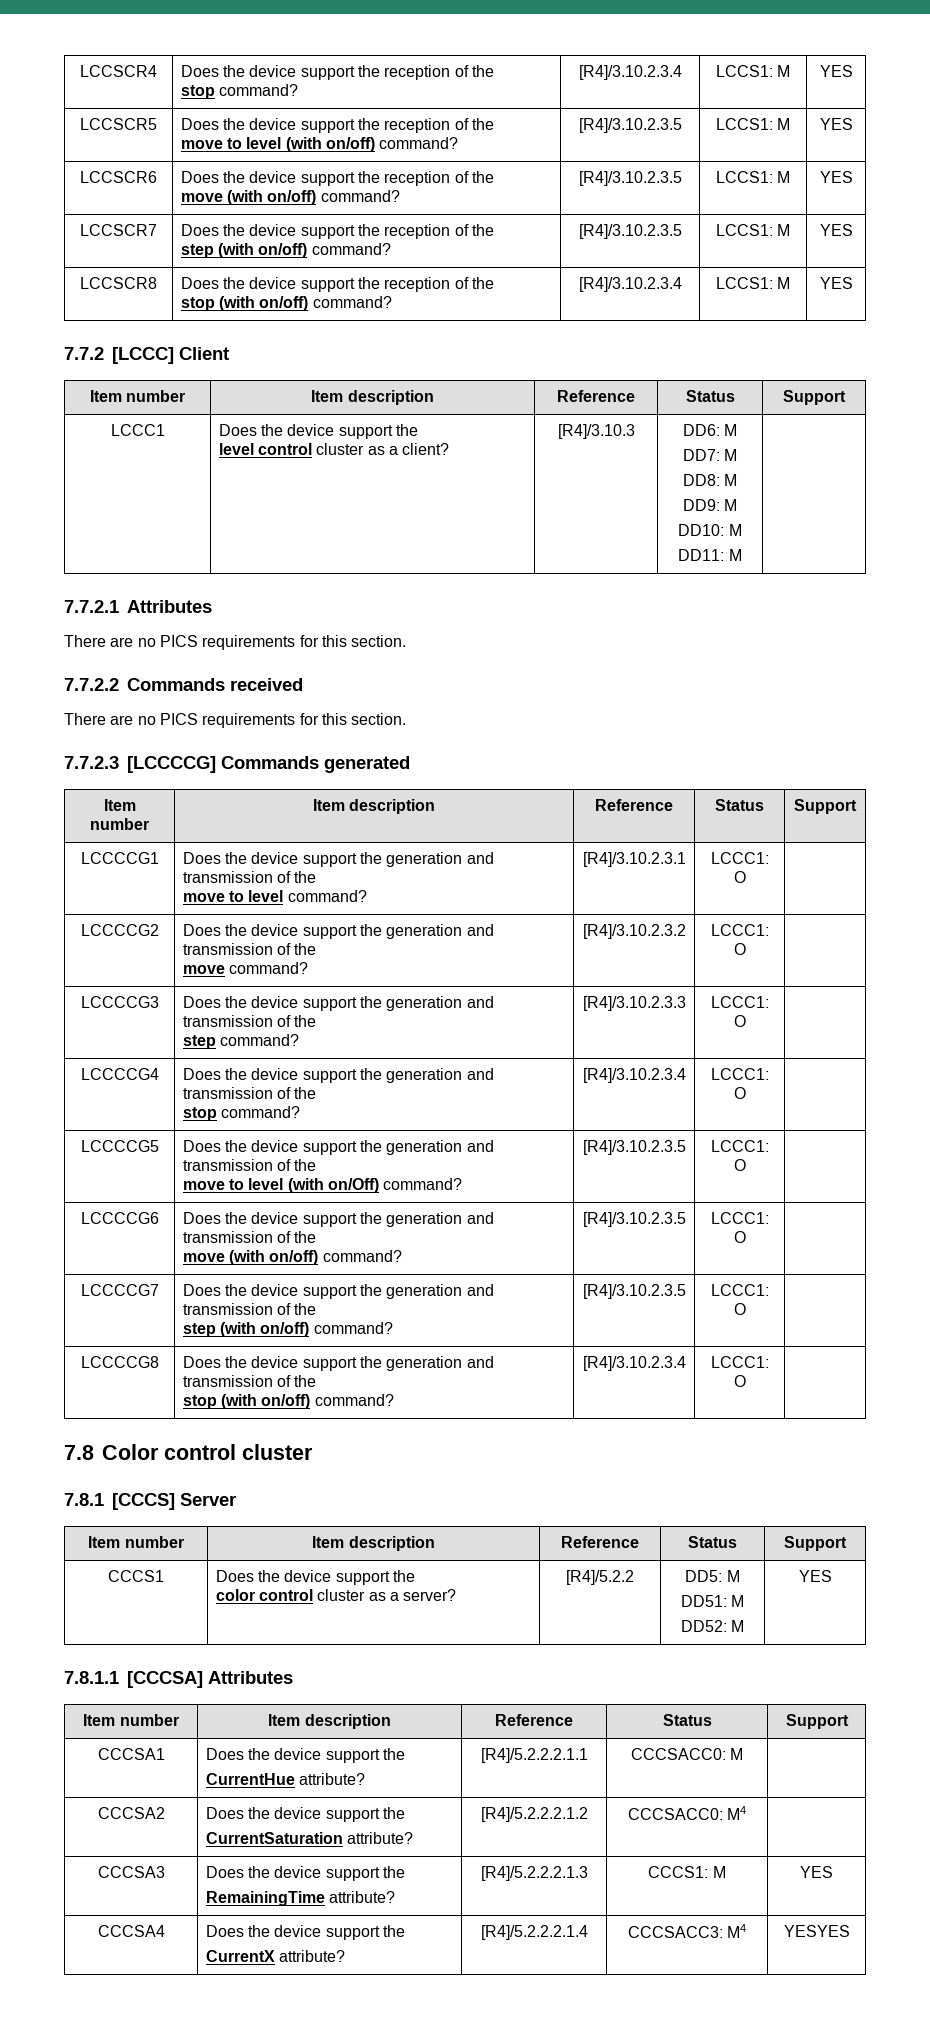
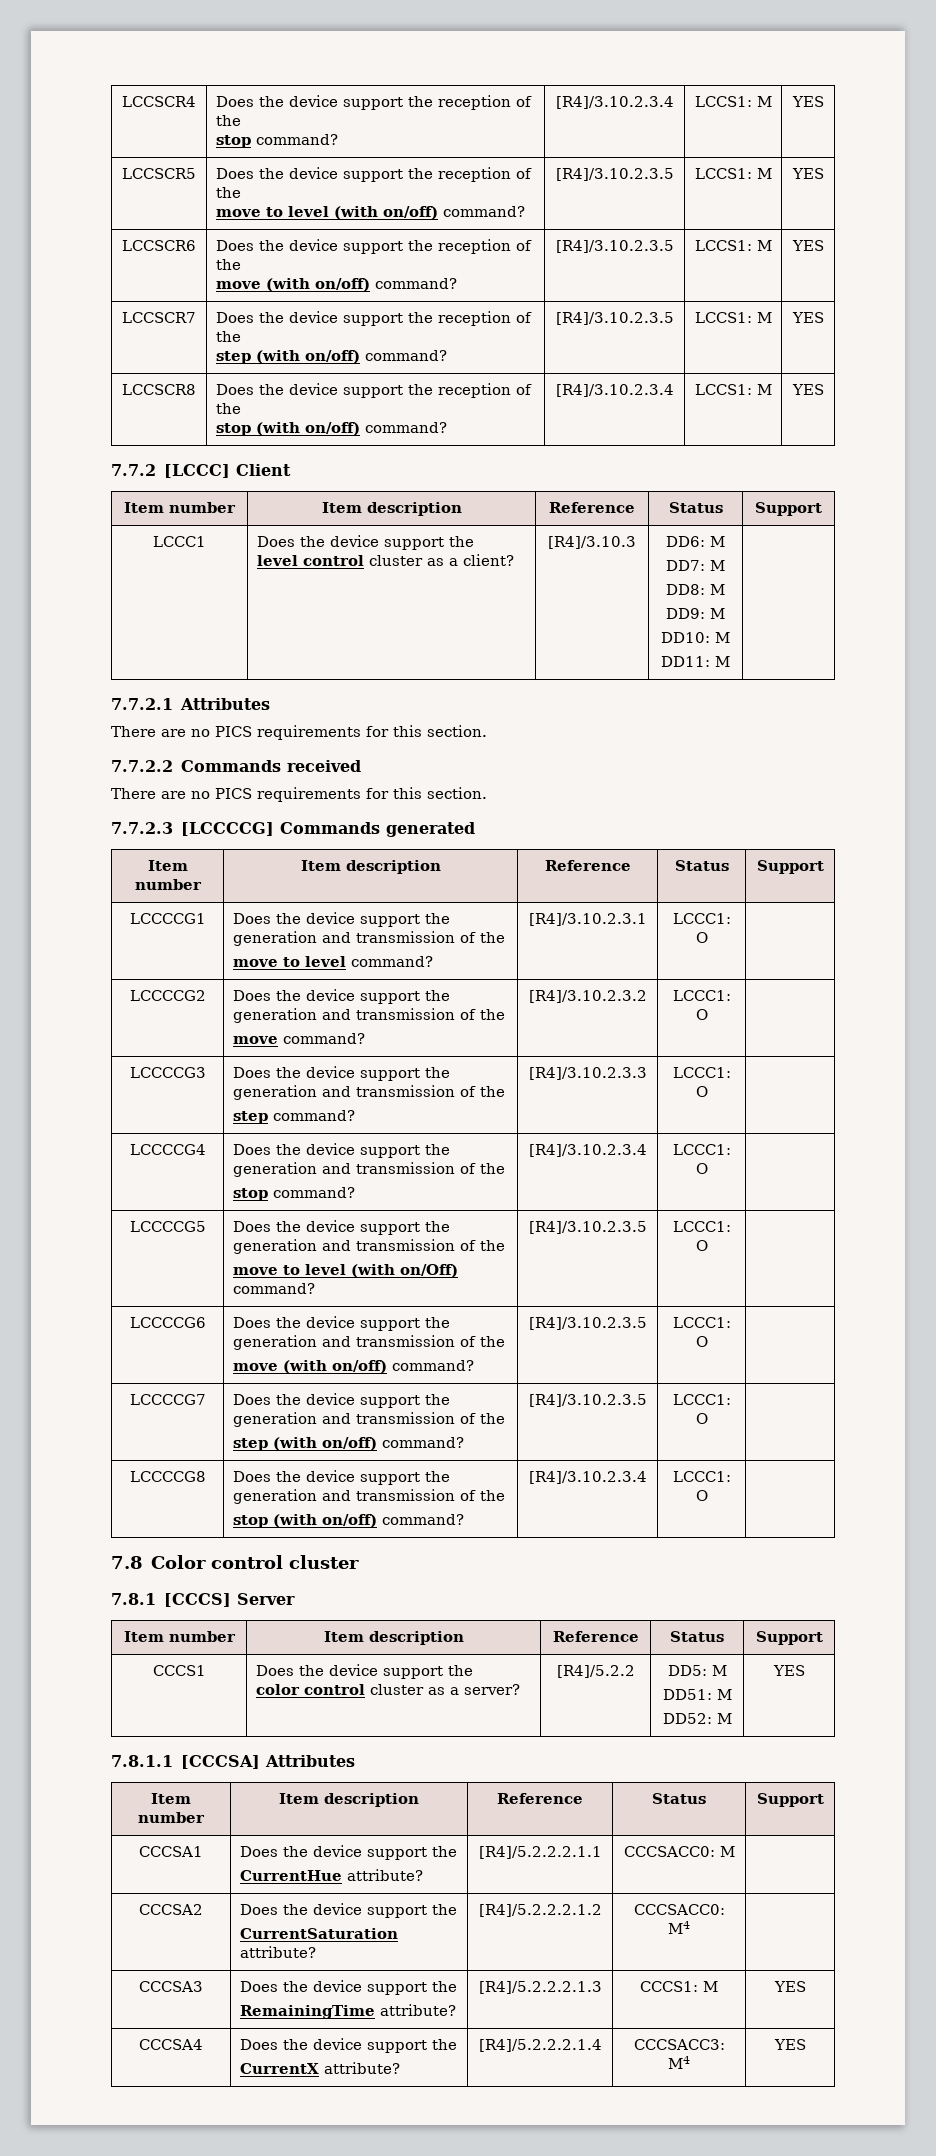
  CCCSA4 | Does the device support the
- CurrentX attribute? | [R4]/5.2.2.2.1.4 | CCCSACC3: M4 | YESYES
+ CurrentX attribute? | [R4]/5.2.2.2.1.4 | CCCSACC3: M4 | YES

